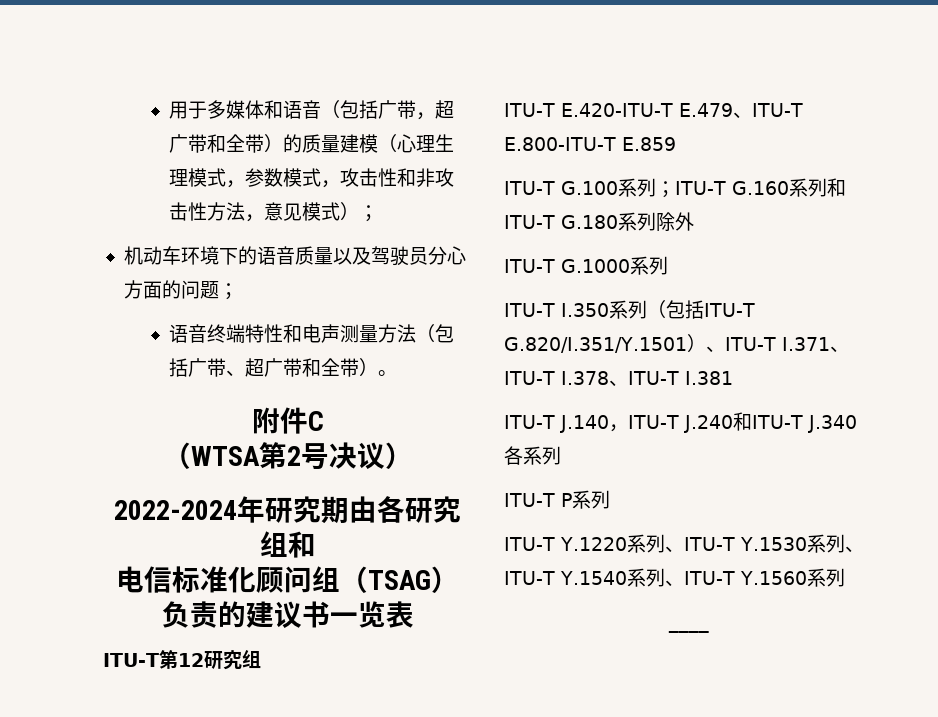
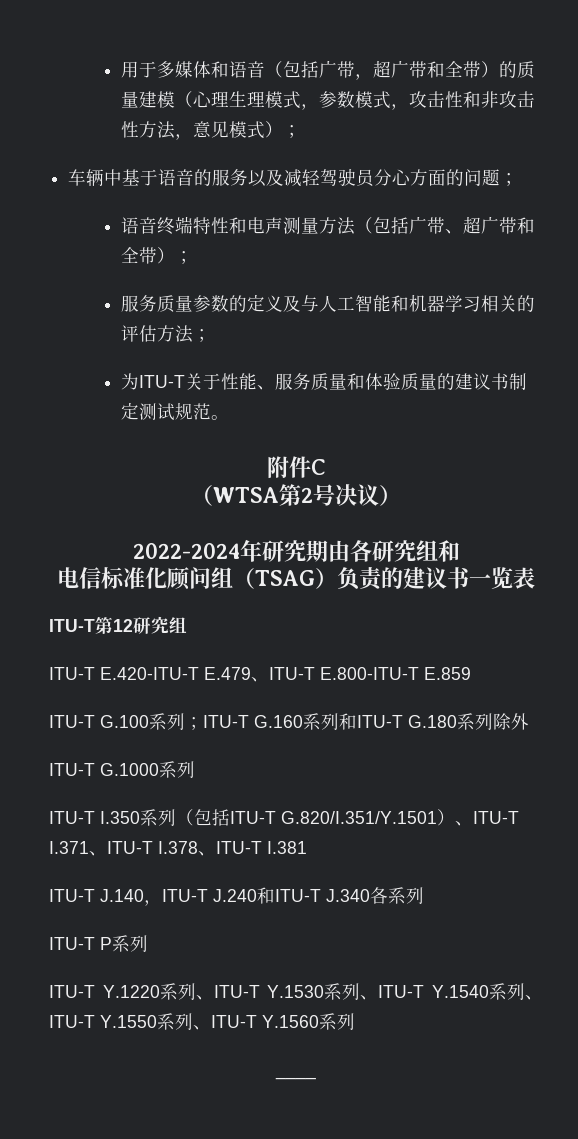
- 机动车环境下的语音质量以及驾驶员分心方面的问题；
+ 车辆中基于语音的服务以及减轻驾驶员分心方面的问题；
- 语音终端特性和电声测量方法（包括广带、超广带和全带）。
+ 语音终端特性和电声测量方法（包括广带、超广带和全带）；
+ 服务质量参数的定义及与人工智能和机器学习相关的评估方法；
+ 为ITU-T关于性能、服务质量和体验质量的建议书制定测试规范。
- ITU-T Y.1220系列、ITU-T Y.1530系列、ITU-T Y.1540系列、ITU-T Y.1560系列
+ ITU-T Y.1220系列、ITU-T Y.1530系列、ITU-T Y.1540系列、ITU-T Y.1550系列、ITU-T Y.1560系列

